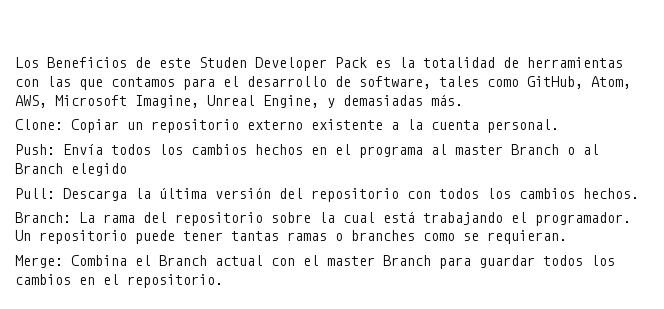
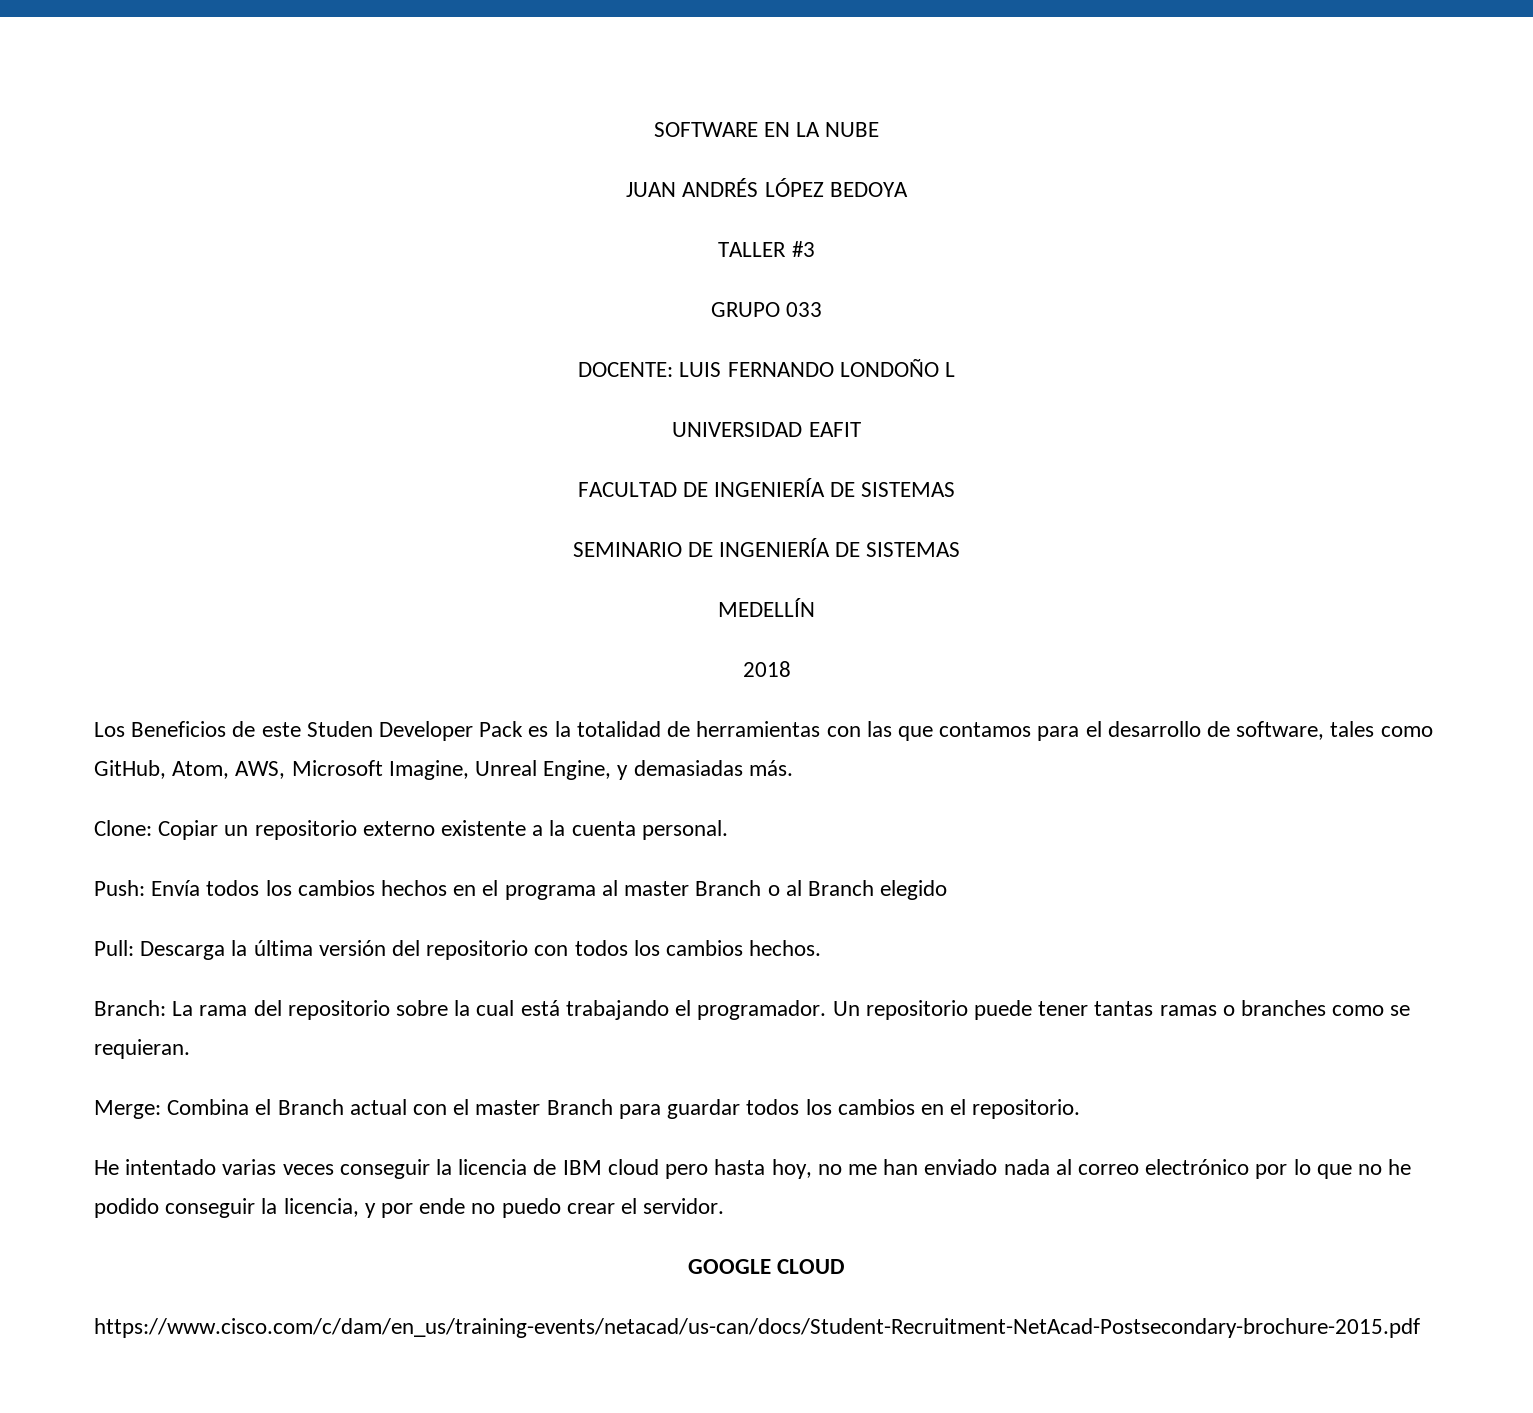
+ SOFTWARE EN LA NUBE
+ JUAN ANDRÉS LÓPEZ BEDOYA
+ TALLER #3
+ GRUPO 033
+ DOCENTE: LUIS FERNANDO LONDOÑO L
+ UNIVERSIDAD EAFIT
+ FACULTAD DE INGENIERÍA DE SISTEMAS
+ SEMINARIO DE INGENIERÍA DE SISTEMAS
+ MEDELLÍN
+ 2018
+ He intentado varias veces conseguir la licencia de IBM cloud pero hasta hoy, no me han enviado nada al correo electrónico por lo que no he podido conseguir la licencia, y por ende no puedo crear el servidor.
+ GOOGLE CLOUD
+ https://www.cisco.com/c/dam/en_us/training-events/netacad/us-can/docs/Student-Recruitment-NetAcad-Postsecondary-brochure-2015.pdf

